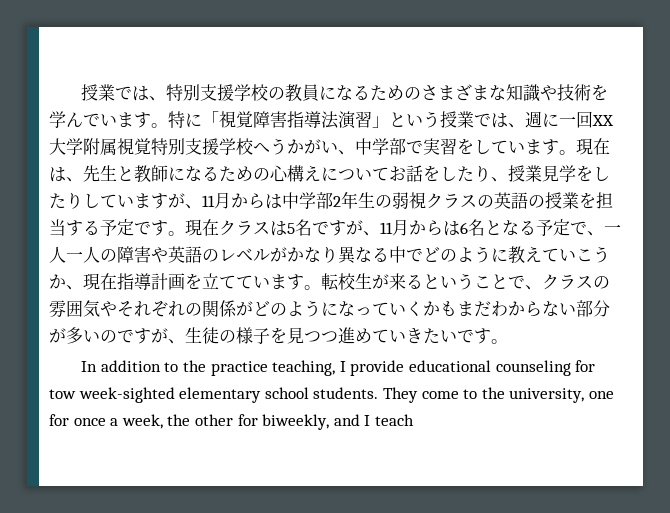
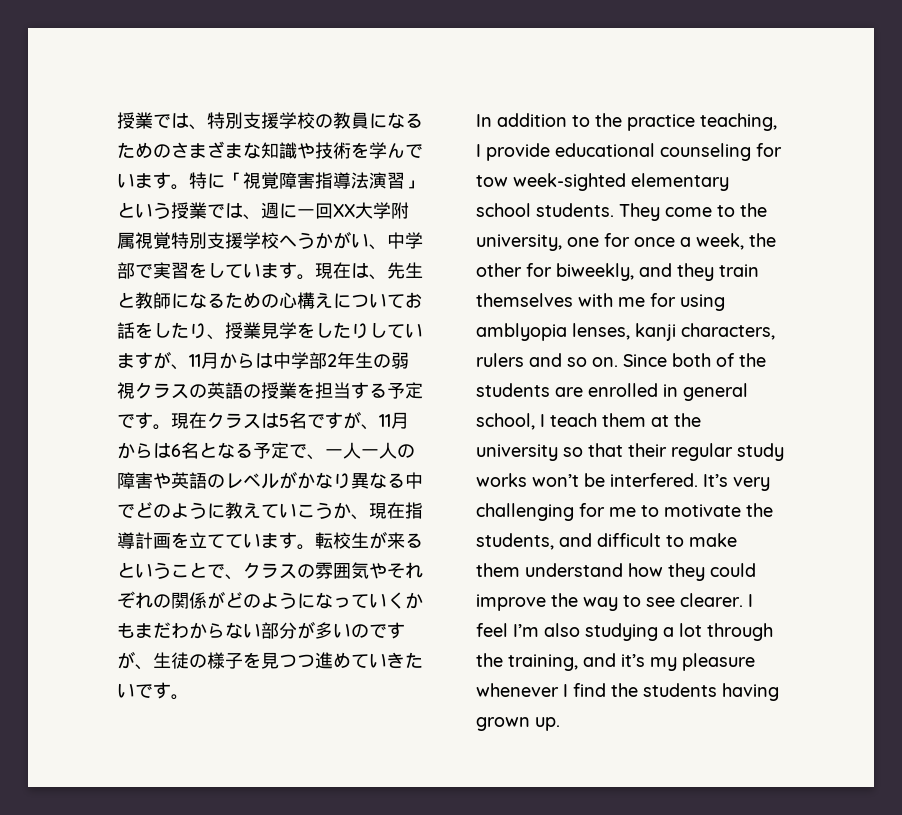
- They come to the university, one for once a week, the other for biweekly, and I teach
+ They come to the university, one for once a week, the other for biweekly, and they train themselves with me for using amblyopia lenses, kanji characters, rulers and so on. Since both of the students are enrolled in general school, I teach them at the university so that their regular study works won’t be interfered. It’s very challenging for me to motivate the students, and difficult to make them understand how they could improve the way to see clearer. I feel I’m also studying a lot through the training, and it’s my pleasure whenever I find the students having grown up.

